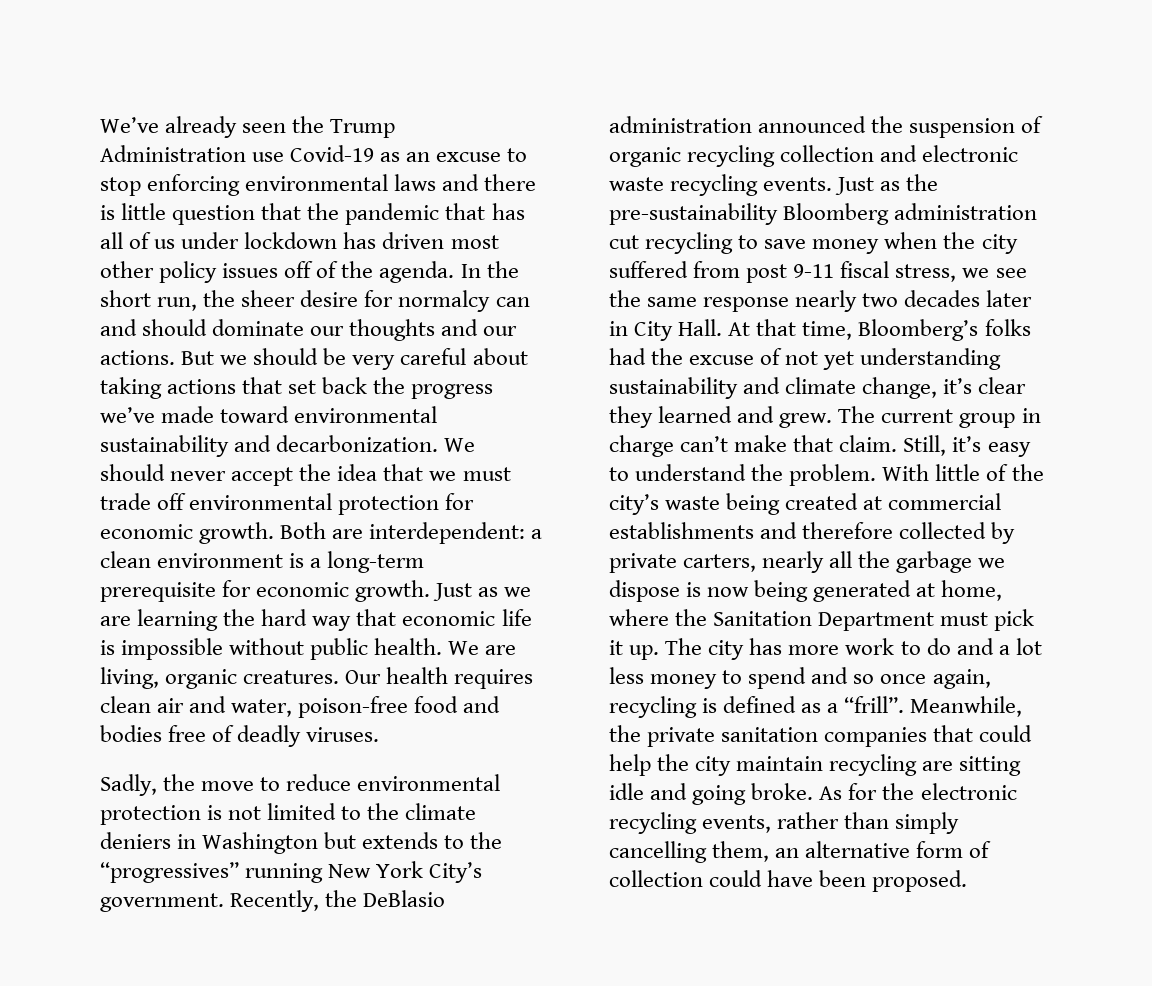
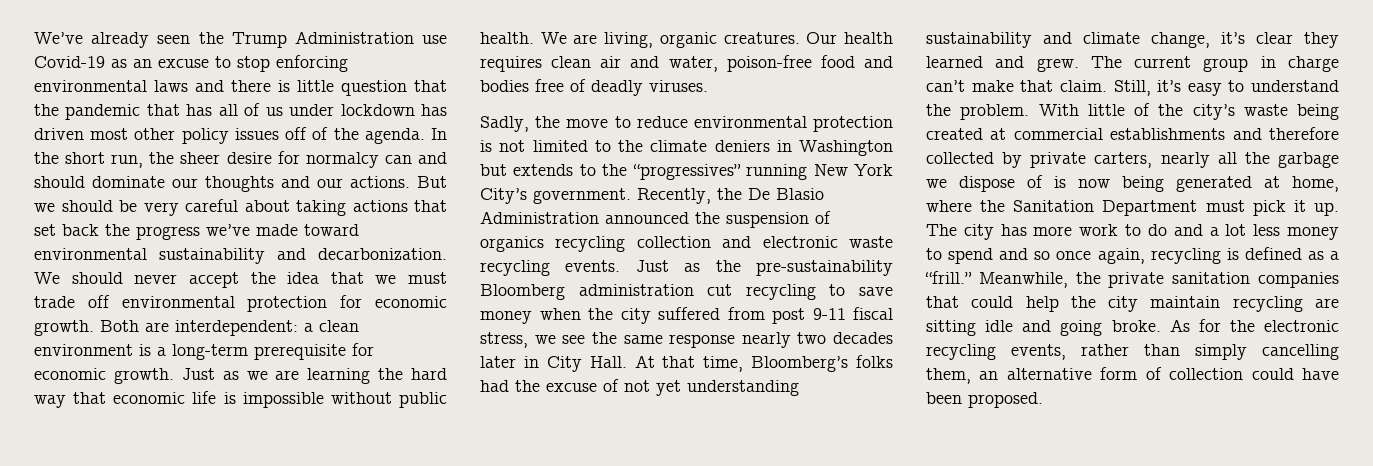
- Recently, the DeBlasio administration announced the suspension of organic recycling collection and electronic waste recycling events.
+ Recently, the De Blasio Administration announced the suspension of organics recycling collection and electronic waste recycling events.
- With little of the city’s waste being created at commercial establishments and therefore collected by private carters, nearly all the garbage we dispose is now being generated at home, where the Sanitation Department must pick it up.
+ With little of the city’s waste being created at commercial establishments and therefore collected by private carters, nearly all the garbage we dispose of is now being generated at home, where the Sanitation Department must pick it up.
- The city has more work to do and a lot less money to spend and so once again, recycling is defined as a “frill”.
+ The city has more work to do and a lot less money to spend and so once again, recycling is defined as a “frill.”

